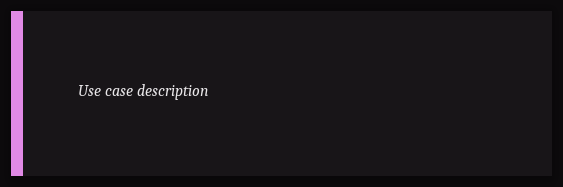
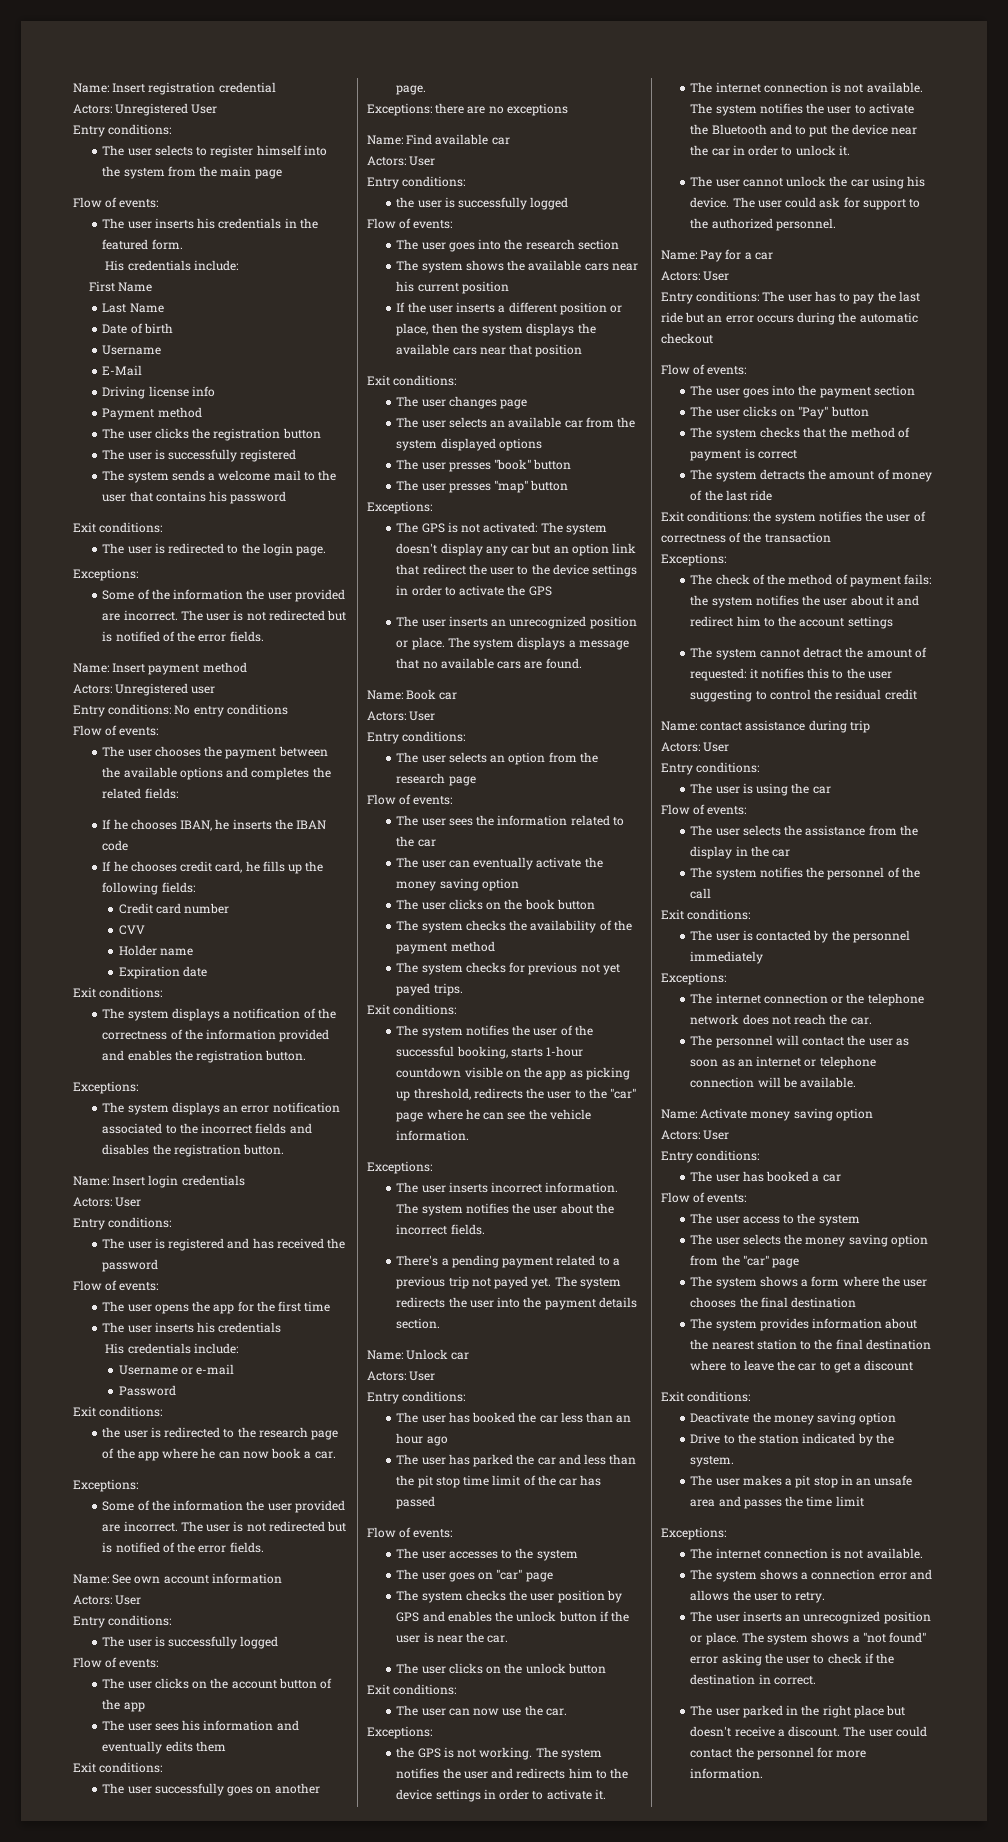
- Use case description
+ Name: Insert registration credential
+ Actors: Unregistered User
+ Entry conditions:
+ The user selects to register himself into the system from the main page
+ Flow of events:
+ The user inserts his credentials in the featured form.
+ His credentials include:
+ First Name
+ Last Name
+ Date of birth
+ Username
+ E-Mail
+ Driving license info
+ Payment method
+ The user clicks the registration button
+ The user is successfully registered
+ The system sends a welcome mail to the user that contains his password
+ Exit conditions:
+ The user is redirected to the login page.
+ Exceptions:
+ Some of the information the user provided are incorrect. The user is not redirected but is notified of the error fields.
+ Name: Insert payment method
+ Actors: Unregistered user
+ Entry conditions: No entry conditions
+ Flow of events:
+ The user chooses the payment between the available options and completes the related fields:
+ If he chooses IBAN, he inserts the IBAN code
+ If he chooses credit card, he fills up the following fields:
+ Credit card number
+ CVV
+ Holder name
+ Expiration date
+ Exit conditions:
+ The system displays a notification of the correctness of the information provided and enables the registration button.
+ Exceptions:
+ The system displays an error notification associated to the incorrect fields and disables the registration button.
+ Name: Insert login credentials
+ Actors: User
+ Entry conditions:
+ The user is registered and has received the password
+ Flow of events:
+ The user opens the app for the first time
+ The user inserts his credentials
+ His credentials include:
+ Username or e-mail
+ Password
+ Exit conditions:
+ the user is redirected to the research page of the app where he can now book a car.
+ Exceptions:
+ Some of the information the user provided are incorrect. The user is not redirected but is notified of the error fields.
+ Name: See own account information
+ Actors: User
+ Entry conditions:
+ The user is successfully logged
+ Flow of events:
+ The user clicks on the account button of the app
+ The user sees his information and eventually edits them
+ Exit conditions:
+ The user successfully goes on another page.
+ Exceptions: there are no exceptions
+ Name: Find available car
+ Actors: User
+ Entry conditions:
+ the user is successfully logged
+ Flow of events:
+ The user goes into the research section
+ The system shows the available cars near his current position
+ If the user inserts a different position or place, then the system displays the available cars near that position
+ Exit conditions:
+ The user changes page
+ The user selects an available car from the system displayed options
+ The user presses "book" button
+ The user presses "map" button
+ Exceptions:
+ The GPS is not activated: The system doesn't display any car but an option link that redirect the user to the device settings in order to activate the GPS
+ The user inserts an unrecognized position or place. The system displays a message that no available cars are found.
+ Name: Book car
+ Actors: User
+ Entry conditions:
+ The user selects an option from the research page
+ Flow of events:
+ The user sees the information related to the car
+ The user can eventually activate the money saving option
+ The user clicks on the book button
+ The system checks the availability of the payment method
+ The system checks for previous not yet payed trips.
+ Exit conditions:
+ The system notifies the user of the successful booking, starts 1-hour countdown visible on the app as picking up threshold, redirects the user to the "car" page where he can see the vehicle information.
+ Exceptions:
+ The user inserts incorrect information. The system notifies the user about the incorrect fields.
+ There's a pending payment related to a previous trip not payed yet. The system redirects the user into the payment details section.
+ Name: Unlock car
+ Actors: User
+ Entry conditions:
+ The user has booked the car less than an hour ago
+ The user has parked the car and less than the pit stop time limit of the car has passed
+ Flow of events:
+ The user accesses to the system
+ The user goes on "car" page
+ The system checks the user position by GPS and enables the unlock button if the user is near the car.
+ The user clicks on the unlock button
+ Exit conditions:
+ The user can now use the car.
+ Exceptions:
+ the GPS is not working. The system notifies the user and redirects him to the device settings in order to activate it.
+ The internet connection is not available. The system notifies the user to activate the Bluetooth and to put the device near the car in order to unlock it.
+ The user cannot unlock the car using his device. The user could ask for support to the authorized personnel.
+ Name: Pay for a car
+ Actors: User
+ Entry conditions: The user has to pay the last ride but an error occurs during the automatic checkout
+ Flow of events:
+ The user goes into the payment section
+ The user clicks on "Pay" button
+ The system checks that the method of payment is correct
+ The system detracts the amount of money of the last ride
+ Exit conditions: the system notifies the user of correctness of the transaction
+ Exceptions:
+ The check of the method of payment fails: the system notifies the user about it and redirect him to the account settings
+ The system cannot detract the amount of requested: it notifies this to the user suggesting to control the residual credit
+ Name: contact assistance during trip
+ Actors: User
+ Entry conditions:
+ The user is using the car
+ Flow of events:
+ The user selects the assistance from the display in the car
+ The system notifies the personnel of the call
+ Exit conditions:
+ The user is contacted by the personnel immediately
+ Exceptions:
+ The internet connection or the telephone network does not reach the car.
+ The personnel will contact the user as soon as an internet or telephone connection will be available.
+ Name: Activate money saving option
+ Actors: User
+ Entry conditions:
+ The user has booked a car
+ Flow of events:
+ The user access to the system
+ The user selects the money saving option from the "car" page
+ The system shows a form where the user chooses the final destination
+ The system provides information about the nearest station to the final destination where to leave the car to get a discount
+ Exit conditions:
+ Deactivate the money saving option
+ Drive to the station indicated by the system.
+ The user makes a pit stop in an unsafe area and passes the time limit
+ Exceptions:
+ The internet connection is not available.
+ The system shows a connection error and allows the user to retry.
+ The user inserts an unrecognized position or place. The system shows a "not found" error asking the user to check if the destination in correct.
+ The user parked in the right place but doesn't receive a discount. The user could contact the personnel for more information.

